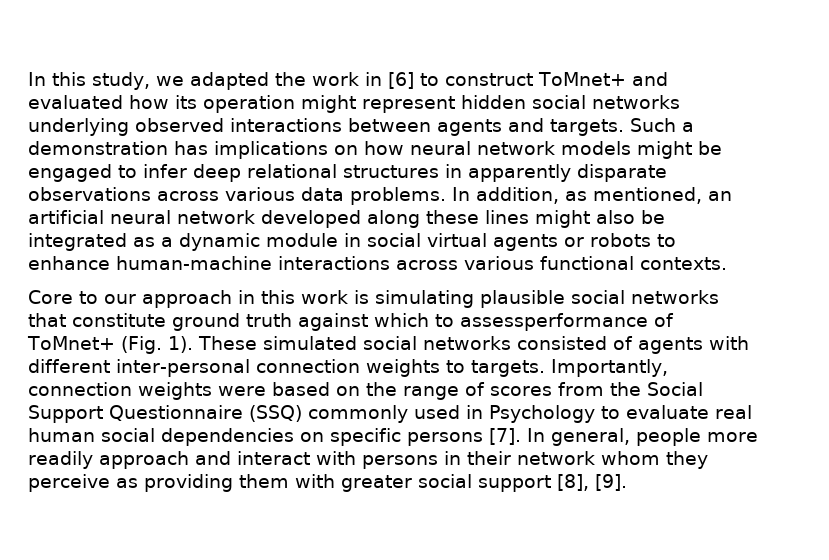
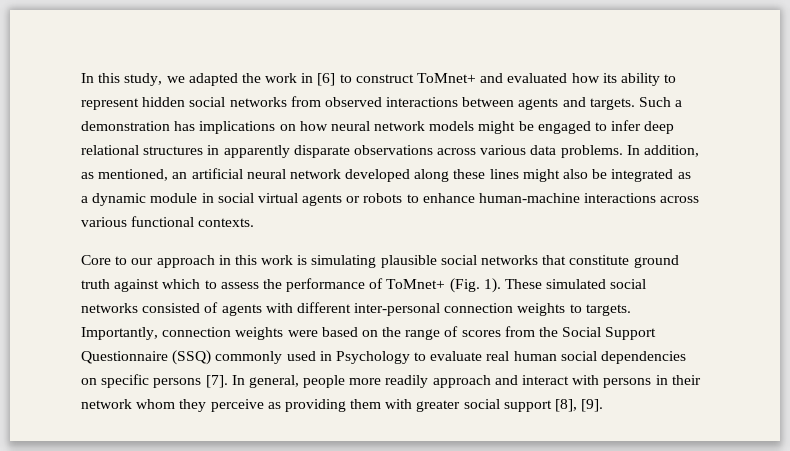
- In this study, we adapted the work in [6] to construct ToMnet+ and evaluated how its operation might represent hidden social networks underlying observed interactions between agents and targets.
+ In this study, we adapted the work in [6] to construct ToMnet+ and evaluated how its ability to represent hidden social networks from observed interactions between agents and targets.
- Core to our approach in this work is simulating plausible social networks that constitute ground truth against which to assessperformance of ToMnet+ (Fig. 1).
+ Core to our approach in this work is simulating plausible social networks that constitute ground truth against which to assess the performance of ToMnet+ (Fig. 1).

